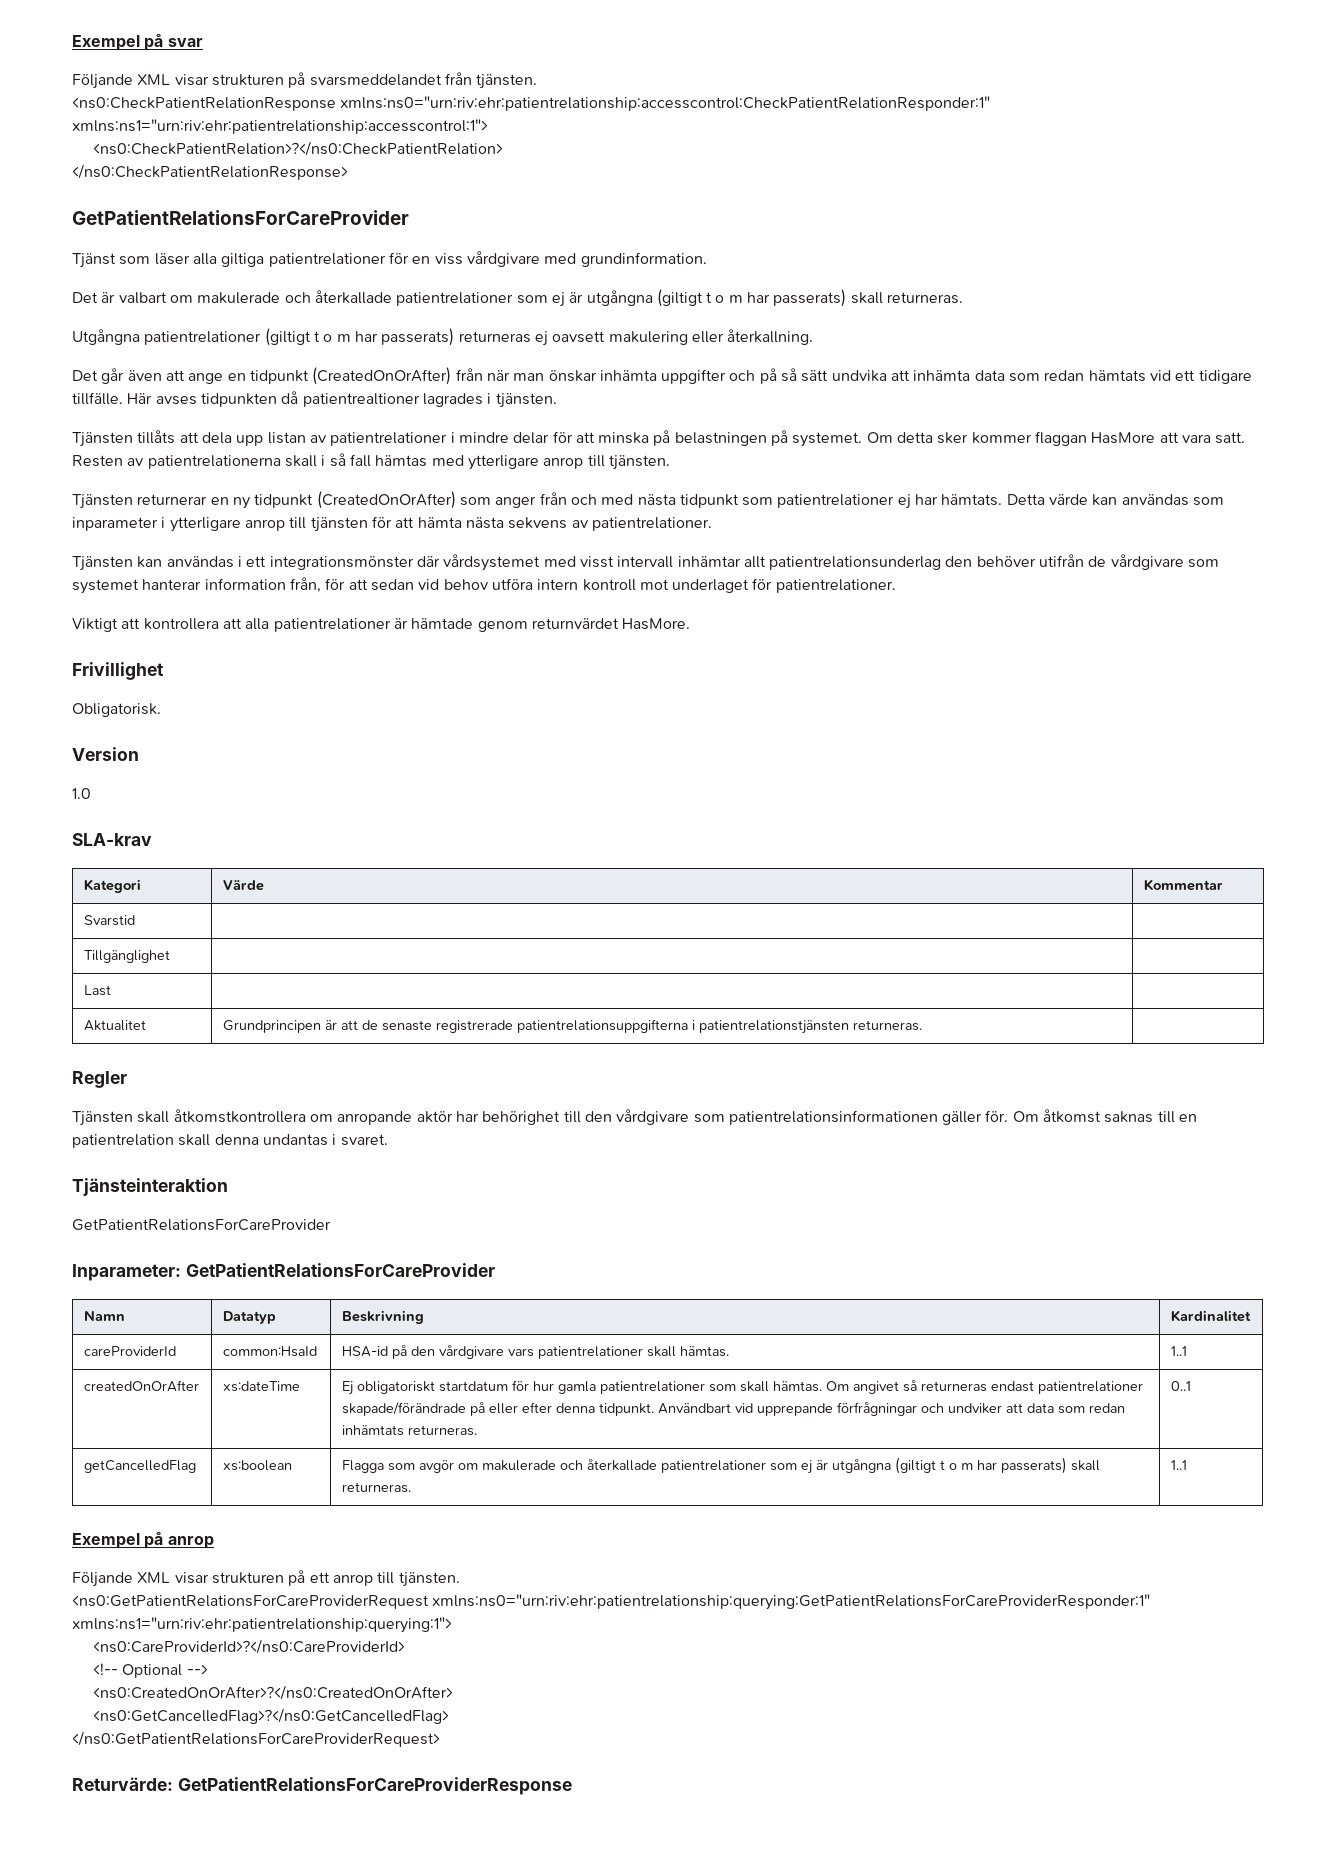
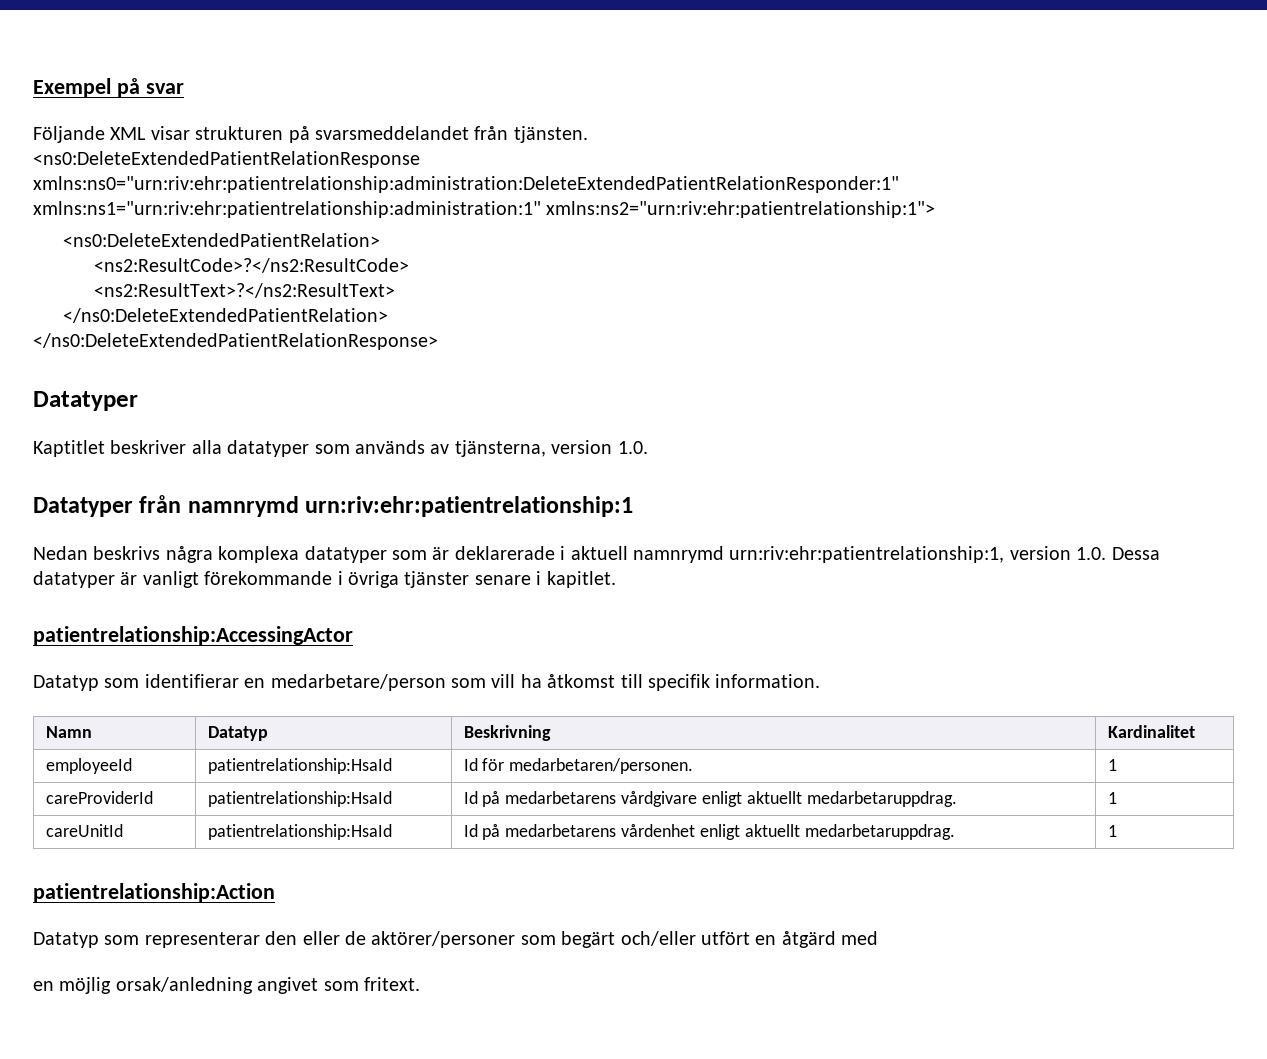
- <ns0:CheckPatientRelationResponse xmlns:ns0="urn:riv:ehr:patientrelationship:accesscontrol:CheckPatientRelationResponder:1" xmlns:ns1="urn:riv:ehr:patientrelationship:accesscontrol:1">
- <ns0:CheckPatientRelation>?</ns0:CheckPatientRelation>
- </ns0:CheckPatientRelationResponse>
- GetPatientRelationsForCareProvider
- Tjänst som läser alla giltiga patientrelationer för en viss vårdgivare med grundinformation.
- Det är valbart om makulerade och återkallade patientrelationer som ej är utgångna (giltigt t o m har passerats) skall returneras.
- Utgångna patientrelationer (giltigt t o m har passerats) returneras ej oavsett makulering eller återkallning.
- Det går även att ange en tidpunkt (CreatedOnOrAfter) från när man önskar inhämta uppgifter och på så sätt undvika att inhämta data som redan hämtats vid ett tidigare tillfälle. Här avses tidpunkten då patientrealtioner lagrades i tjänsten.
- Tjänsten tillåts att dela upp listan av patientrelationer i mindre delar för att minska på belastningen på systemet. Om detta sker kommer flaggan HasMore att vara satt. Resten av patientrelationerna skall i så fall hämtas med ytterligare anrop till tjänsten.
- Tjänsten returnerar en ny tidpunkt (CreatedOnOrAfter) som anger från och med nästa tidpunkt som patientrelationer ej har hämtats. Detta värde kan användas som inparameter i ytterligare anrop till tjänsten för att hämta nästa sekvens av patientrelationer.
- Tjänsten kan användas i ett integrationsmönster där vårdsystemet med visst intervall inhämtar allt patientrelationsunderlag den behöver utifrån de vårdgivare som systemet hanterar information från, för att sedan vid behov utföra intern kontroll mot underlaget för patientrelationer.
- Viktigt att kontrollera att alla patientrelationer är hämtade genom returnvärdet HasMore.
- Frivillighet
- Obligatorisk.
- Version
- 1.0
- SLA-krav
- Kategori | Värde | Kommentar
- Svarstid | |
- Tillgänglighet | |
- Last | |
- Aktualitet | Grundprincipen är att de senaste registrerade patientrelationsuppgifterna i patientrelationstjänsten returneras. |
- Regler
- Tjänsten skall åtkomstkontrollera om anropande aktör har behörighet till den vårdgivare som patientrelationsinformationen gäller för. Om åtkomst saknas till en patientrelation skall denna undantas i svaret.
- Tjänsteinteraktion
- GetPatientRelationsForCareProvider
- Inparameter: GetPatientRelationsForCareProvider
+ <ns0:DeleteExtendedPatientRelationResponse xmlns:ns0="urn:riv:ehr:patientrelationship:administration:DeleteExtendedPatientRelationResponder:1" xmlns:ns1="urn:riv:ehr:patientrelationship:administration:1" xmlns:ns2="urn:riv:ehr:patientrelationship:1">
+ <ns0:DeleteExtendedPatientRelation>
+ <ns2:ResultCode>?</ns2:ResultCode>
+ <ns2:ResultText>?</ns2:ResultText>
+ </ns0:DeleteExtendedPatientRelation>
+ </ns0:DeleteExtendedPatientRelationResponse>
+ Datatyper
+ Kaptitlet beskriver alla datatyper som används av tjänsterna, version 1.0.
+ Datatyper från namnrymd urn:riv:ehr:patientrelationship:1
+ Nedan beskrivs några komplexa datatyper som är deklarerade i aktuell namnrymd urn:riv:ehr:patientrelationship:1, version 1.0. Dessa datatyper är vanligt förekommande i övriga tjänster senare i kapitlet.
+ patientrelationship:AccessingActor
+ Datatyp som identifierar en medarbetare/person som vill ha åtkomst till specifik information.
  Namn | Datatyp | Beskrivning | Kardinalitet
- careProviderId | common:HsaId | HSA-id på den vårdgivare vars patientrelationer skall hämtas. | 1..1
- createdOnOrAfter | xs:dateTime | Ej obligatoriskt startdatum för hur gamla patientrelationer som skall hämtas. Om angivet så returneras endast patientrelationer skapade/förändrade på eller efter denna tidpunkt. Användbart vid upprepande förfrågningar och undviker att data som redan inhämtats returneras. | 0..1
- getCancelledFlag | xs:boolean | Flagga som avgör om makulerade och återkallade patientrelationer som ej är utgångna (giltigt t o m har passerats) skall returneras. | 1..1
- Exempel på anrop
- Följande XML visar strukturen på ett anrop till tjänsten.
- <ns0:GetPatientRelationsForCareProviderRequest xmlns:ns0="urn:riv:ehr:patientrelationship:querying:GetPatientRelationsForCareProviderResponder:1" xmlns:ns1="urn:riv:ehr:patientrelationship:querying:1">
- <ns0:CareProviderId>?</ns0:CareProviderId>
- <!-- Optional -->
- <ns0:CreatedOnOrAfter>?</ns0:CreatedOnOrAfter>
- <ns0:GetCancelledFlag>?</ns0:GetCancelledFlag>
- </ns0:GetPatientRelationsForCareProviderRequest>
- Returvärde: GetPatientRelationsForCareProviderResponse
+ employeeId | patientrelationship:HsaId | Id för medarbetaren/personen. | 1
+ careProviderId | patientrelationship:HsaId | Id på medarbetarens vårdgivare enligt aktuellt medarbetaruppdrag. | 1
+ careUnitId | patientrelationship:HsaId | Id på medarbetarens vårdenhet enligt aktuellt medarbetaruppdrag. | 1
+ patientrelationship:Action
+ Datatyp som representerar den eller de aktörer/personer som begärt och/eller utfört en åtgärd med
+ en möjlig orsak/anledning angivet som fritext.

